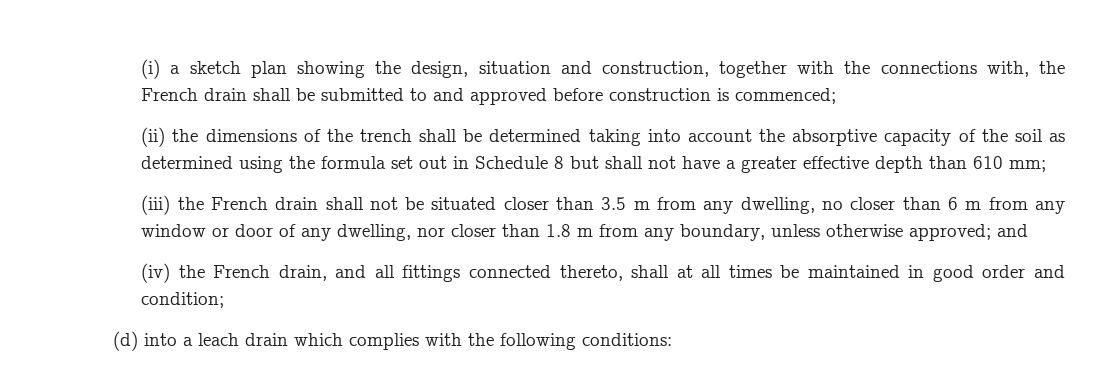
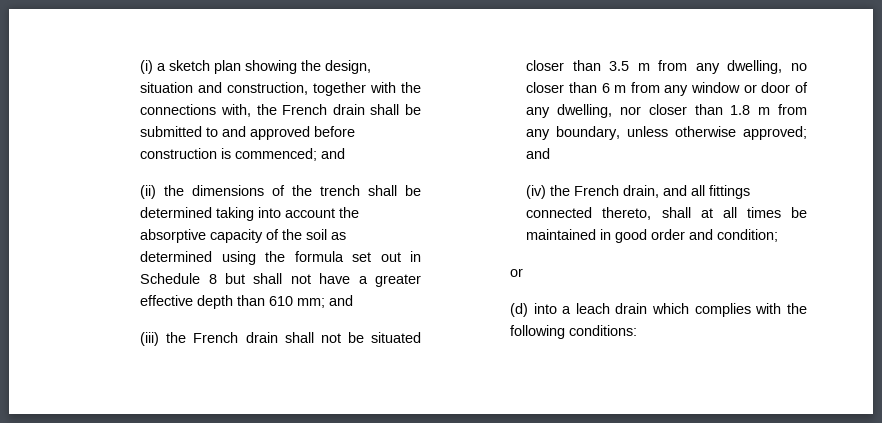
- (i) a sketch plan showing the design, situation and construction, together with the connections with, the French drain shall be submitted to and approved before construction is commenced;
+ (i) a sketch plan showing the design, situation and construction, together with the connections with, the French drain shall be submitted to and approved before construction is commenced; and
- (ii) the dimensions of the trench shall be determined taking into account the absorptive capacity of the soil as determined using the formula set out in Schedule 8 but shall not have a greater effective depth than 610 mm;
+ (ii) the dimensions of the trench shall be determined taking into account the absorptive capacity of the soil as determined using the formula set out in Schedule 8 but shall not have a greater effective depth than 610 mm; and
  (iv) the French drain, and all fittings connected thereto, shall at all times be maintained in good order and condition;
+ or

